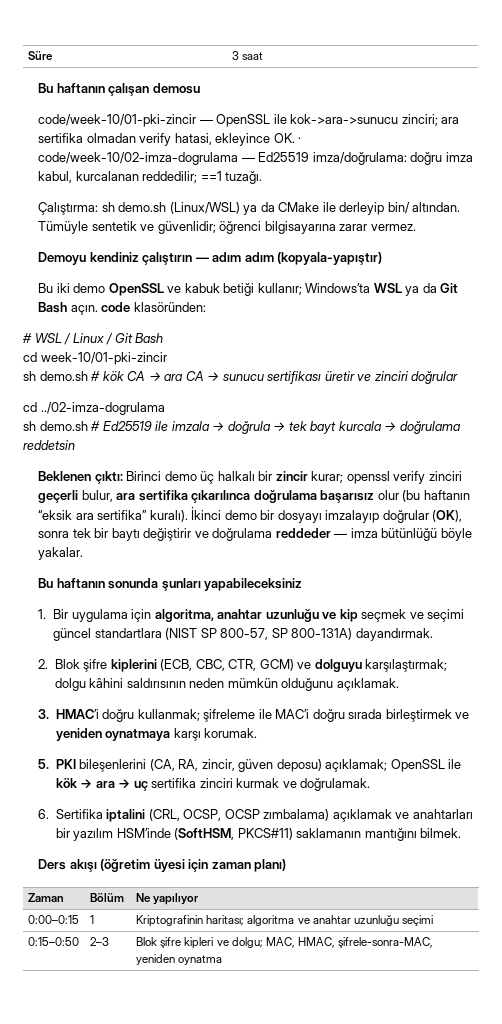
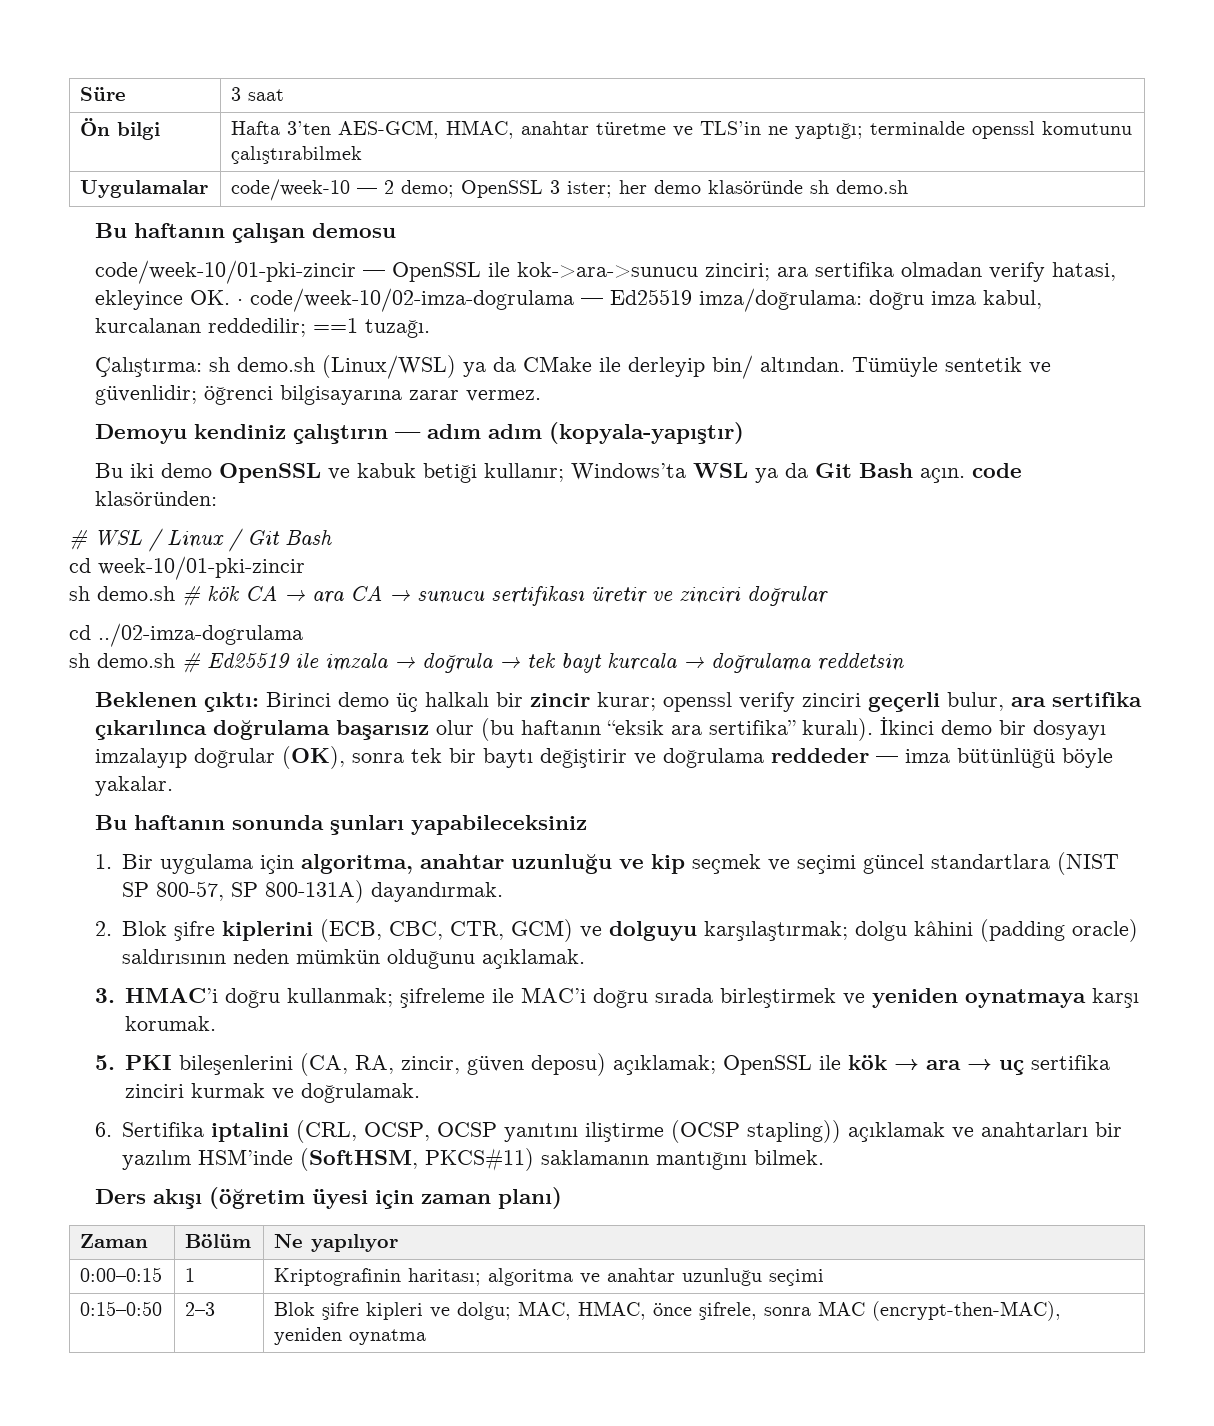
+ Ön bilgi | Hafta 3’ten AES-GCM, HMAC, anahtar türetme ve TLS’in ne yaptığı; terminalde openssl komutunu çalıştırabilmek
+ Uygulamalar | code/week-10 — 2 demo; OpenSSL 3 ister; her demo klasöründe sh demo.sh
- 2. Blok şifre kiplerini (ECB, CBC, CTR, GCM) ve dolguyu karşılaştırmak; dolgu kâhini saldırısının neden mümkün olduğunu açıklamak.
+ 2. Blok şifre kiplerini (ECB, CBC, CTR, GCM) ve dolguyu karşılaştırmak; dolgu kâhini (padding oracle) saldırısının neden mümkün olduğunu açıklamak.
- 6. Sertifika iptalini (CRL, OCSP, OCSP zımbalama) açıklamak ve anahtarları bir yazılım HSM’inde (SoftHSM, PKCS#11) saklamanın mantığını bilmek.
+ 6. Sertifika iptalini (CRL, OCSP, OCSP yanıtını iliştirme (OCSP stapling)) açıklamak ve anahtarları bir yazılım HSM’inde (SoftHSM, PKCS#11) saklamanın mantığını bilmek.
- 0:15–0:50 | 2–3 | Blok şifre kipleri ve dolgu; MAC, HMAC, şifrele-sonra-MAC, yeniden oynatma
+ 0:15–0:50 | 2–3 | Blok şifre kipleri ve dolgu; MAC, HMAC, önce şifrele, sonra MAC (encrypt-then-MAC), yeniden oynatma

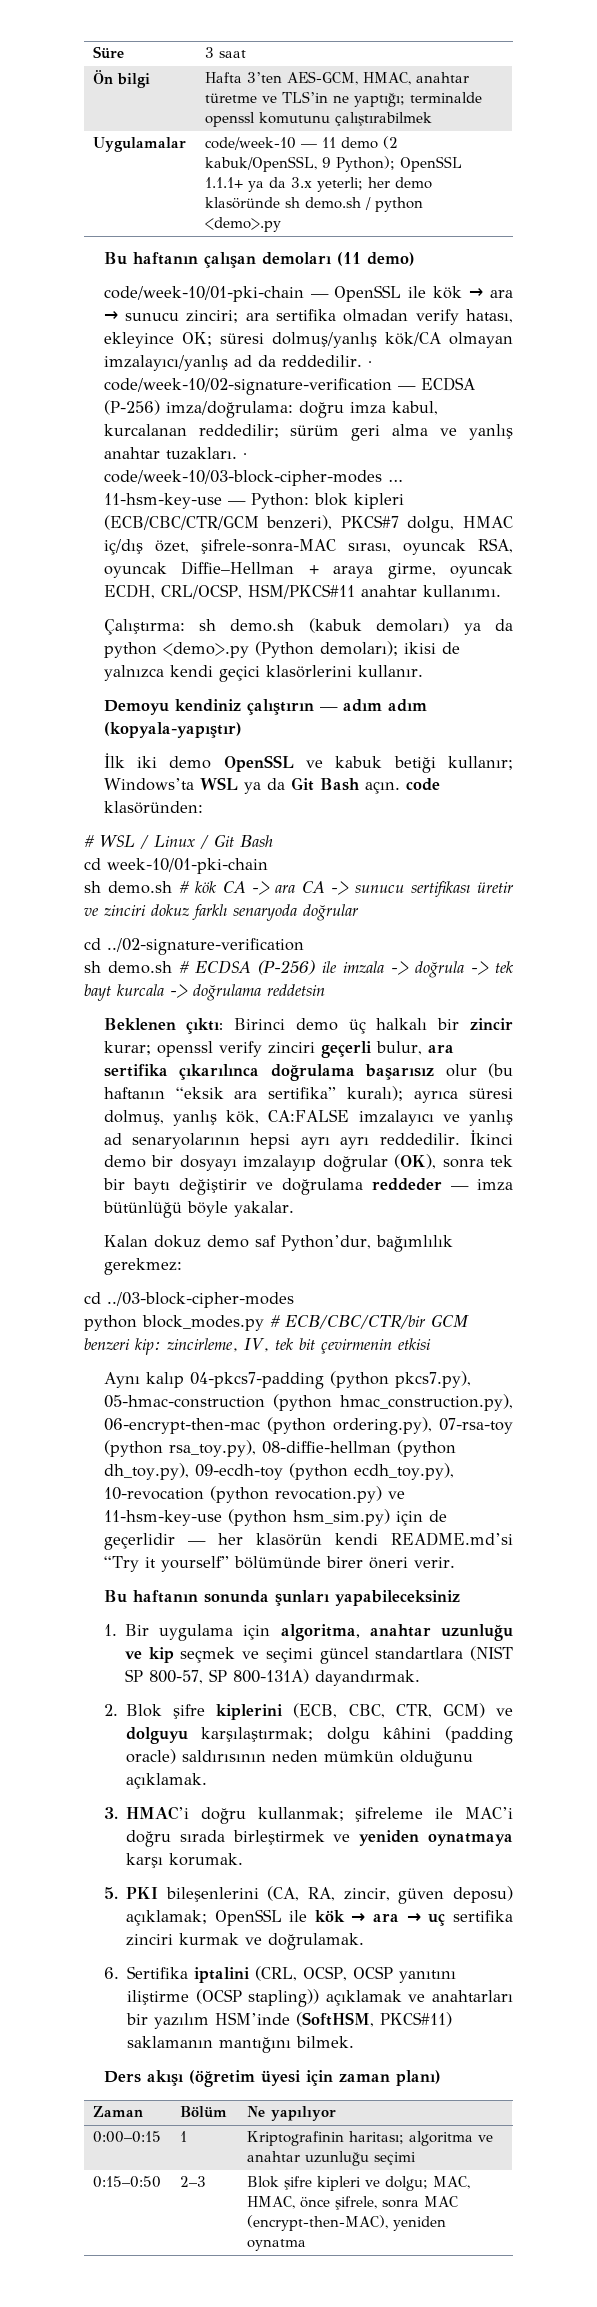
- Uygulamalar | code/week-10 — 2 demo; OpenSSL 3 ister; her demo klasöründe sh demo.sh
+ Uygulamalar | code/week-10 — 11 demo (2 kabuk/OpenSSL, 9 Python); OpenSSL 1.1.1+ ya da 3.x yeterli; her demo klasöründe sh demo.sh / python <demo>.py
- Bu haftanın çalışan demosu
- code/week-10/01-pki-zincir — OpenSSL ile kok->ara->sunucu zinciri; ara sertifika olmadan verify hatasi, ekleyince OK. · code/week-10/02-imza-dogrulama — Ed25519 imza/doğrulama: doğru imza kabul, kurcalanan reddedilir; ==1 tuzağı.
- Çalıştırma: sh demo.sh (Linux/WSL) ya da CMake ile derleyip bin/ altından. Tümüyle sentetik ve güvenlidir; öğrenci bilgisayarına zarar vermez.
+ Bu haftanın çalışan demoları (11 demo)
+ code/week-10/01-pki-chain — OpenSSL ile kök → ara → sunucu zinciri; ara sertifika olmadan verify hatası, ekleyince OK; süresi dolmuş/yanlış kök/CA olmayan imzalayıcı/yanlış ad da reddedilir. · code/week-10/02-signature-verification — ECDSA (P-256) imza/doğrulama: doğru imza kabul, kurcalanan reddedilir; sürüm geri alma ve yanlış anahtar tuzakları. · code/week-10/03-block-cipher-modes … 11-hsm-key-use — Python: blok kipleri (ECB/CBC/CTR/GCM benzeri), PKCS#7 dolgu, HMAC iç/dış özet, şifrele-sonra-MAC sırası, oyuncak RSA, oyuncak Diffie–Hellman + araya girme, oyuncak ECDH, CRL/OCSP, HSM/PKCS#11 anahtar kullanımı.
+ Çalıştırma: sh demo.sh (kabuk demoları) ya da python <demo>.py (Python demoları); ikisi de yalnızca kendi geçici klasörlerini kullanır.
- Bu iki demo OpenSSL ve kabuk betiği kullanır; Windows’ta WSL ya da Git Bash açın. code klasöründen:
+ İlk iki demo OpenSSL ve kabuk betiği kullanır; Windows’ta WSL ya da Git Bash açın. code klasöründen:
- cd week-10/01-pki-zincir
+ cd week-10/01-pki-chain
- sh demo.sh # kök CA → ara CA → sunucu sertifikası üretir ve zinciri doğrular
+ sh demo.sh # kök CA -> ara CA -> sunucu sertifikası üretir ve zinciri dokuz farklı senaryoda doğrular
- cd ../02-imza-dogrulama
- sh demo.sh # Ed25519 ile imzala → doğrula → tek bayt kurcala → doğrulama reddetsin
+ cd ../02-signature-verification
+ sh demo.sh # ECDSA (P-256) ile imzala -> doğrula -> tek bayt kurcala -> doğrulama reddetsin
- Beklenen çıktı: Birinci demo üç halkalı bir zincir kurar; openssl verify zinciri geçerli bulur, ara sertifika çıkarılınca doğrulama başarısız olur (bu haftanın “eksik ara sertifika” kuralı).
+ Beklenen çıktı: Birinci demo üç halkalı bir zincir kurar; openssl verify zinciri geçerli bulur, ara sertifika çıkarılınca doğrulama başarısız olur (bu haftanın “eksik ara sertifika” kuralı); ayrıca süresi dolmuş, yanlış kök, CA:FALSE imzalayıcı ve yanlış ad senaryolarının hepsi ayrı ayrı reddedilir.
+ Kalan dokuz demo saf Python’dur, bağımlılık gerekmez:
+ cd ../03-block-cipher-modes
+ python block_modes.py # ECB/CBC/CTR/bir GCM benzeri kip: zincirleme, IV, tek bit çevirmenin etkisi
+ Aynı kalıp 04-pkcs7-padding (python pkcs7.py), 05-hmac-construction (python hmac_construction.py), 06-encrypt-then-mac (python ordering.py), 07-rsa-toy (python rsa_toy.py), 08-diffie-hellman (python dh_toy.py), 09-ecdh-toy (python ecdh_toy.py), 10-revocation (python revocation.py) ve 11-hsm-key-use (python hsm_sim.py) için de geçerlidir — her klasörün kendi README.md’si “Try it yourself” bölümünde birer öneri verir.

